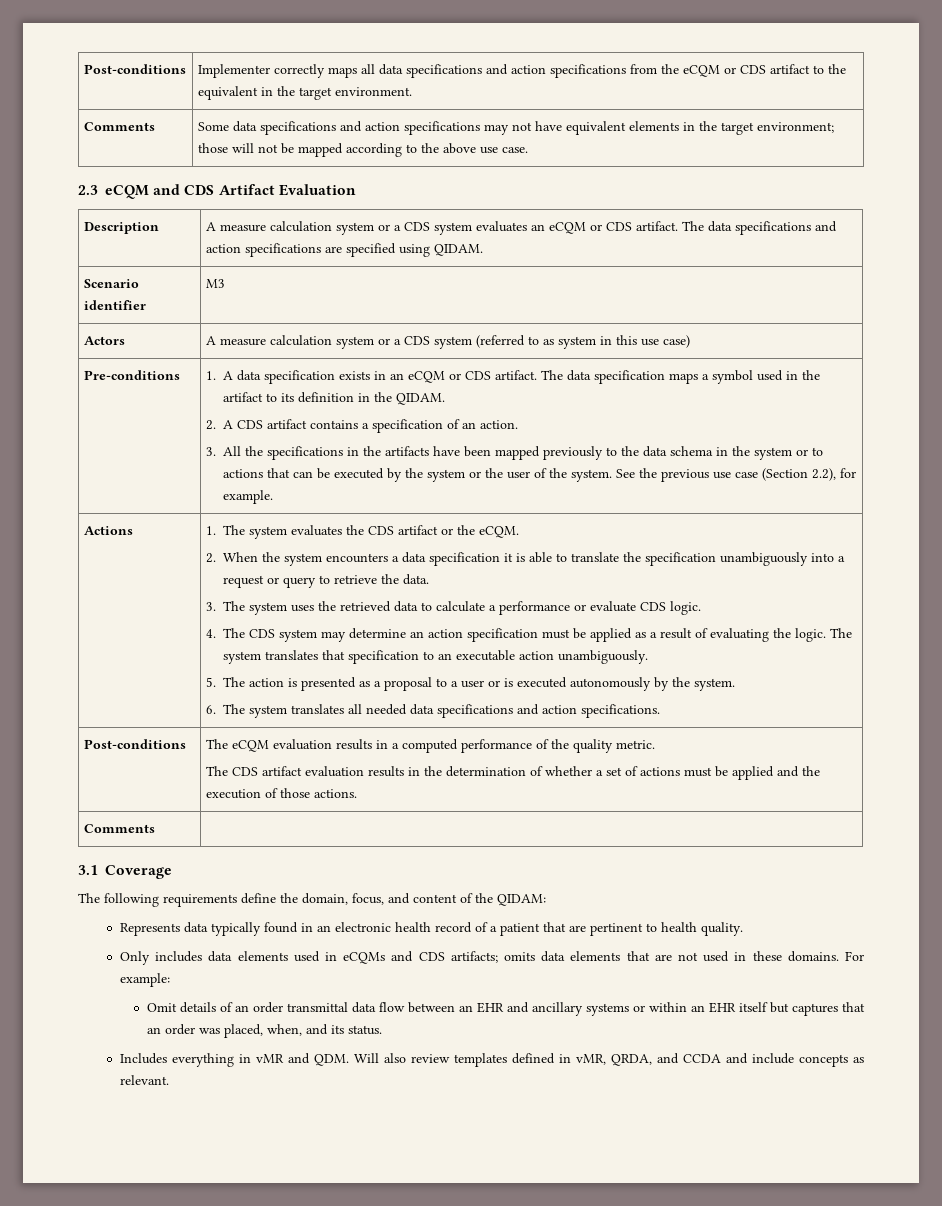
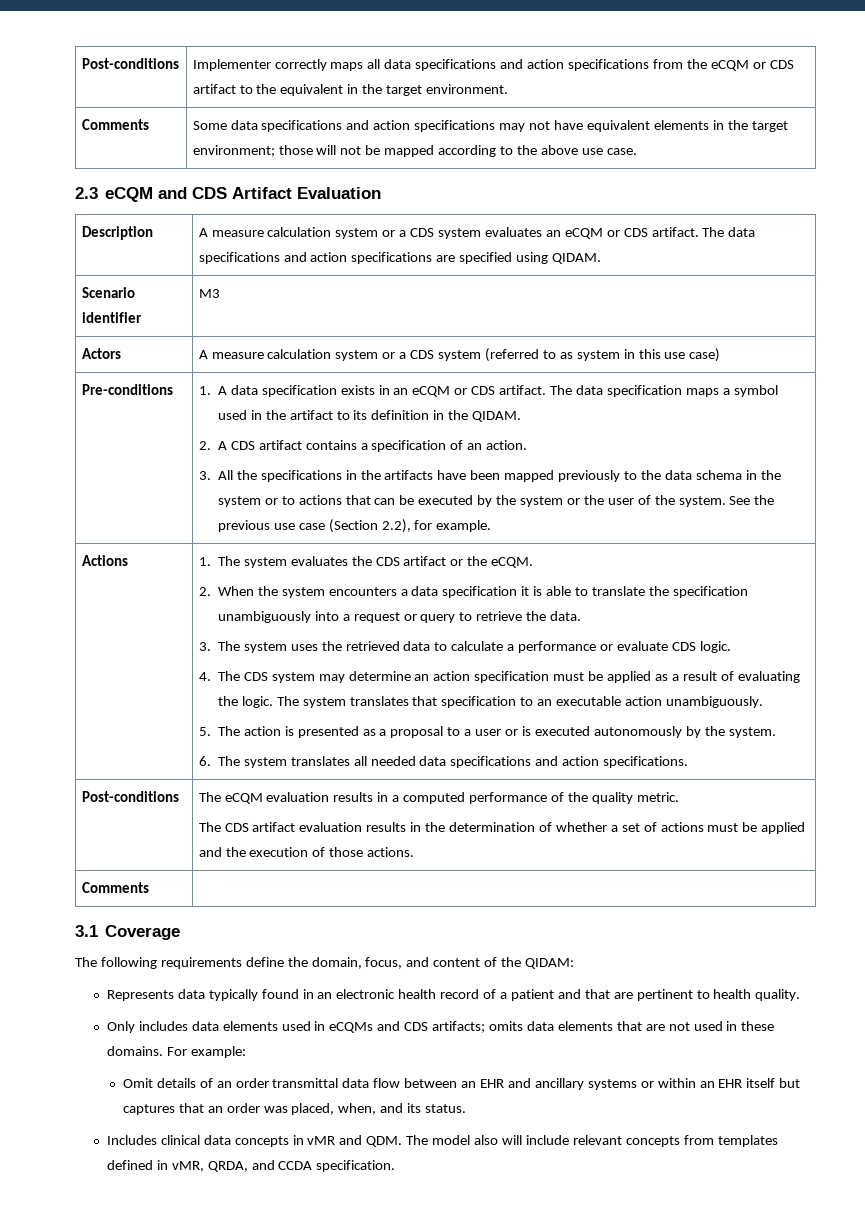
- Represents data typically found in an electronic health record of a patient that are pertinent to health quality.
+ Represents data typically found in an electronic health record of a patient and that are pertinent to health quality.
- Includes everything in vMR and QDM. Will also review templates defined in vMR, QRDA, and CCDA and include concepts as relevant.
+ Includes clinical data concepts in vMR and QDM. The model also will include relevant concepts from templates defined in vMR, QRDA, and CCDA specification.

